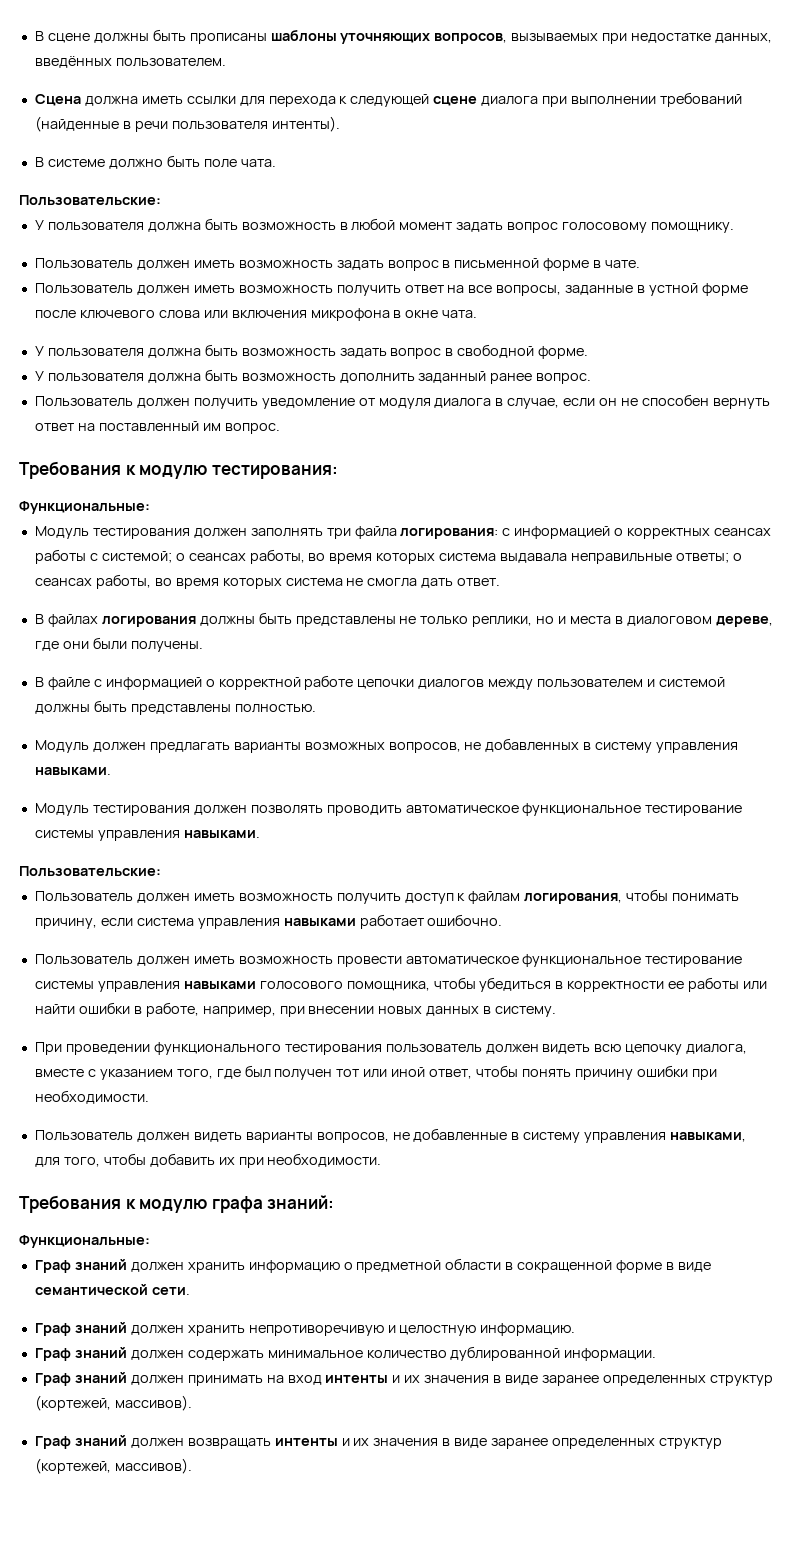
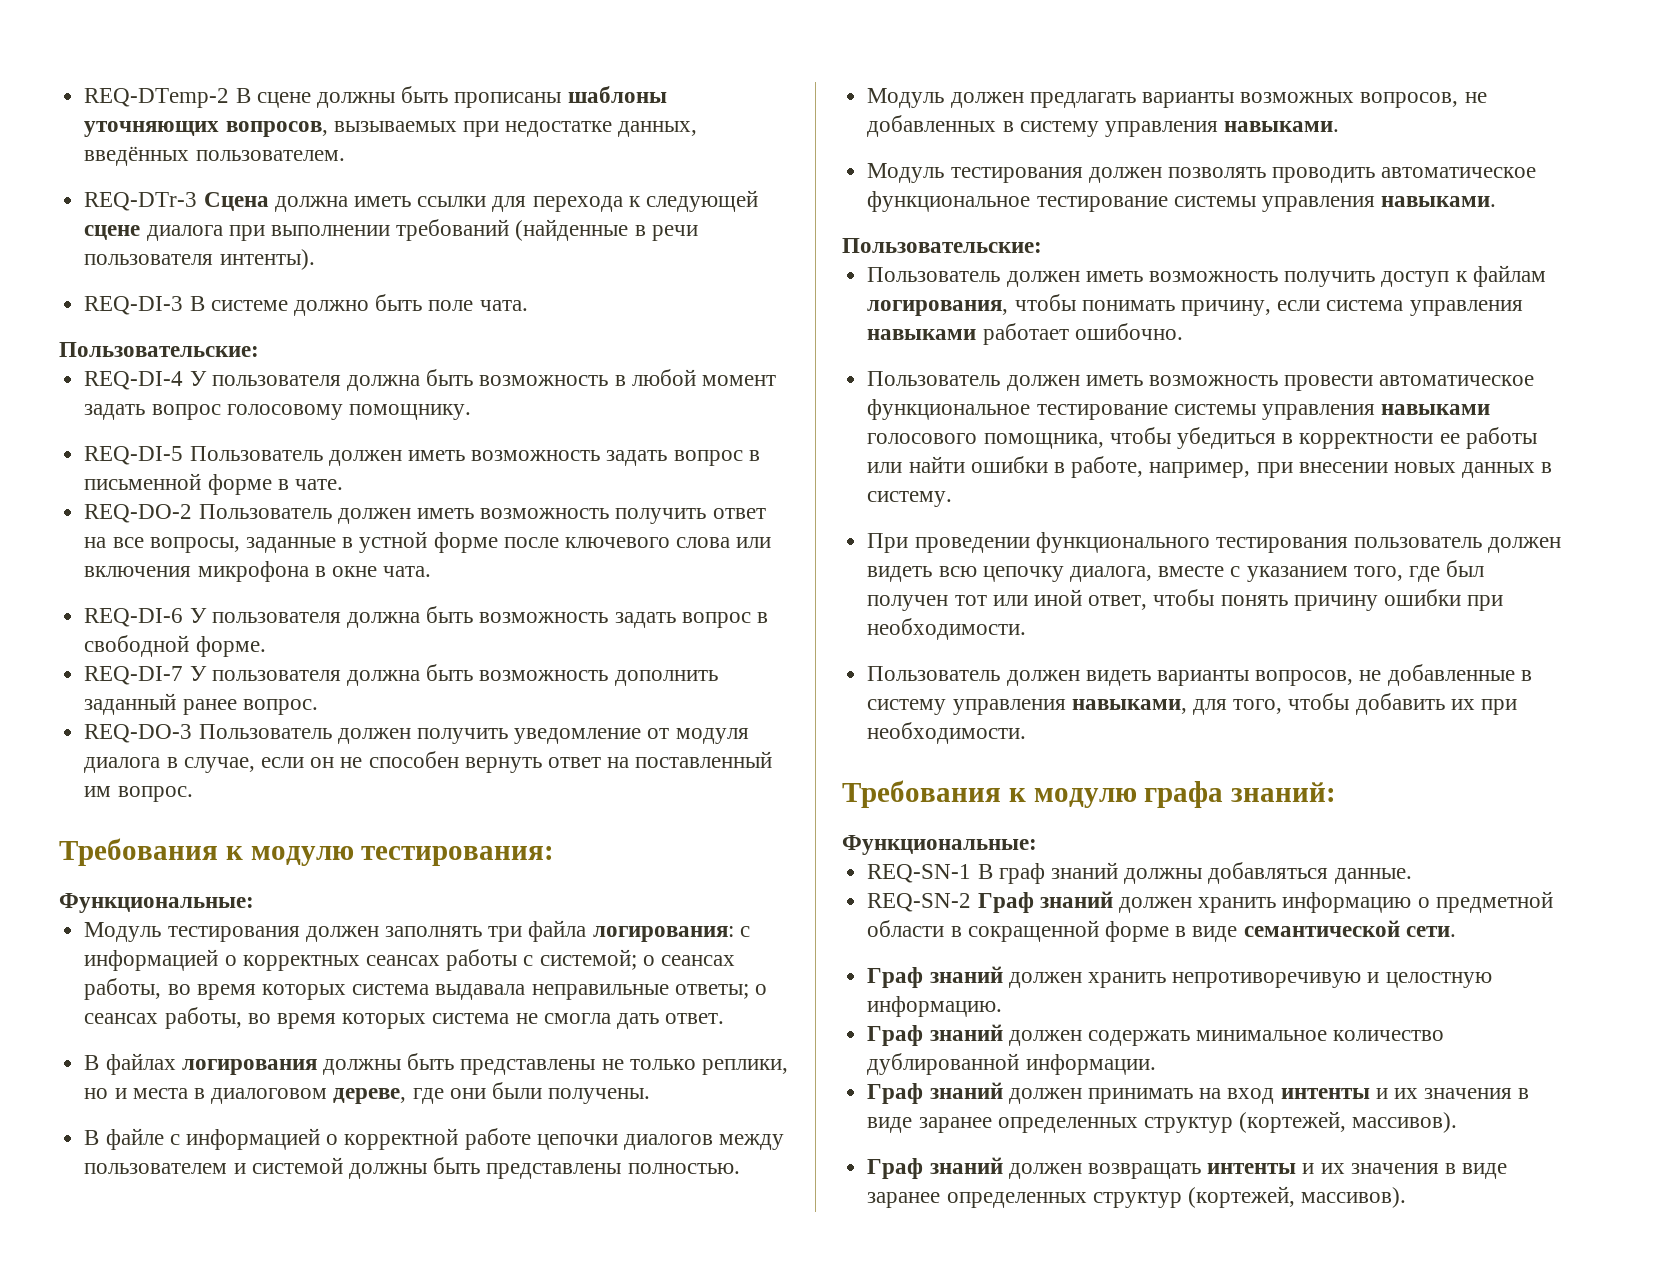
- В сцене должны быть прописаны шаблоны уточняющих вопросов, вызываемых при недостатке данных, введённых пользователем.
+ REQ-DTemp-2 В сцене должны быть прописаны шаблоны уточняющих вопросов, вызываемых при недостатке данных, введённых пользователем.
- Сцена должна иметь ссылки для перехода к следующей сцене диалога при выполнении требований (найденные в речи пользователя интенты).
+ REQ-DTr-3 Сцена должна иметь ссылки для перехода к следующей сцене диалога при выполнении требований (найденные в речи пользователя интенты).
- В системе должно быть поле чата.
+ REQ-DI-3 В системе должно быть поле чата.
- У пользователя должна быть возможность в любой момент задать вопрос голосовому помощнику.
+ REQ-DI-4 У пользователя должна быть возможность в любой момент задать вопрос голосовому помощнику.
- Пользователь должен иметь возможность задать вопрос в письменной форме в чате.
+ REQ-DI-5 Пользователь должен иметь возможность задать вопрос в письменной форме в чате.
- Пользователь должен иметь возможность получить ответ на все вопросы, заданные в устной форме после ключевого слова или включения микрофона в окне чата.
+ REQ-DO-2 Пользователь должен иметь возможность получить ответ на все вопросы, заданные в устной форме после ключевого слова или включения микрофона в окне чата.
- У пользователя должна быть возможность задать вопрос в свободной форме.
+ REQ-DI-6 У пользователя должна быть возможность задать вопрос в свободной форме.
- У пользователя должна быть возможность дополнить заданный ранее вопрос.
+ REQ-DI-7 У пользователя должна быть возможность дополнить заданный ранее вопрос.
- Пользователь должен получить уведомление от модуля диалога в случае, если он не способен вернуть ответ на поставленный им вопрос.
+ REQ-DO-3 Пользователь должен получить уведомление от модуля диалога в случае, если он не способен вернуть ответ на поставленный им вопрос.
- Граф знаний должен хранить информацию о предметной области в сокращенной форме в виде семантической сети.
+ REQ-SN-1 В граф знаний должны добавляться данные.
+ REQ-SN-2 Граф знаний должен хранить информацию о предметной области в сокращенной форме в виде семантической сети.

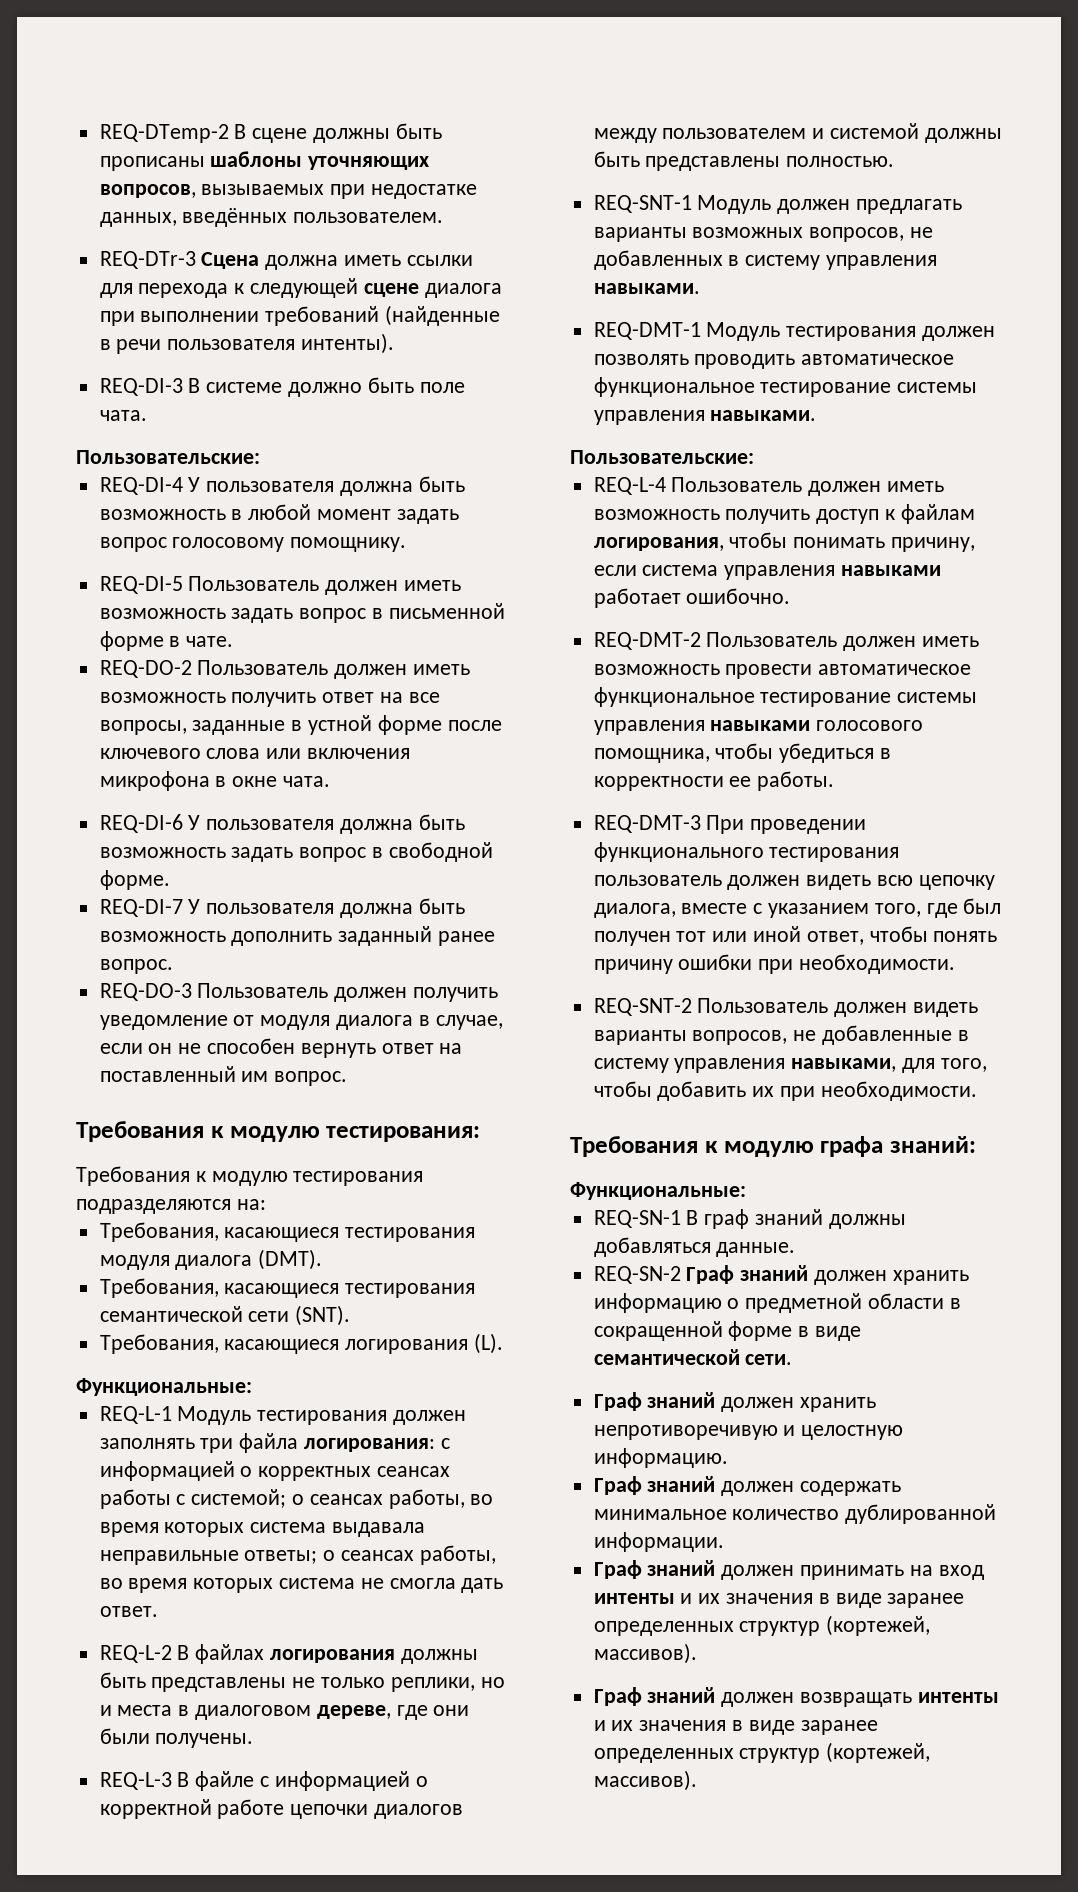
  Требования к модулю тестирования:
+ Требования к модулю тестирования подразделяются на:
+ Требования, касающиеся тестирования модуля диалога (DMT).
+ Требования, касающиеся тестирования семантической сети (SNT).
+ Требования, касающиеся логирования (L).
  Функциональные:
- Модуль тестирования должен заполнять три файла логирования: с информацией о корректных сеансах работы с системой; о сеансах работы, во время которых система выдавала неправильные ответы; о сеансах работы, во время которых система не смогла дать ответ.
+ REQ-L-1 Модуль тестирования должен заполнять три файла логирования: с информацией о корректных сеансах работы с системой; о сеансах работы, во время которых система выдавала неправильные ответы; о сеансах работы, во время которых система не смогла дать ответ.
- В файлах логирования должны быть представлены не только реплики, но и места в диалоговом дереве, где они были получены.
+ REQ-L-2 В файлах логирования должны быть представлены не только реплики, но и места в диалоговом дереве, где они были получены.
- В файле с информацией о корректной работе цепочки диалогов между пользователем и системой должны быть представлены полностью.
+ REQ-L-3 В файле с информацией о корректной работе цепочки диалогов между пользователем и системой должны быть представлены полностью.
- Модуль должен предлагать варианты возможных вопросов, не добавленных в систему управления навыками.
+ REQ-SNT-1 Модуль должен предлагать варианты возможных вопросов, не добавленных в систему управления навыками.
- Модуль тестирования должен позволять проводить автоматическое функциональное тестирование системы управления навыками.
+ REQ-DMT-1 Модуль тестирования должен позволять проводить автоматическое функциональное тестирование системы управления навыками.
- Пользователь должен иметь возможность получить доступ к файлам логирования, чтобы понимать причину, если система управления навыками работает ошибочно.
+ REQ-L-4 Пользователь должен иметь возможность получить доступ к файлам логирования, чтобы понимать причину, если система управления навыками работает ошибочно.
- Пользователь должен иметь возможность провести автоматическое функциональное тестирование системы управления навыками голосового помощника, чтобы убедиться в корректности ее работы или найти ошибки в работе, например, при внесении новых данных в систему.
- При проведении функционального тестирования пользователь должен видеть всю цепочку диалога, вместе с указанием того, где был получен тот или иной ответ, чтобы понять причину ошибки при необходимости.
+ REQ-DMT-2 Пользователь должен иметь возможность провести автоматическое функциональное тестирование системы управления навыками голосового помощника, чтобы убедиться в корректности ее работы.
+ REQ-DMT-3 При проведении функционального тестирования пользователь должен видеть всю цепочку диалога, вместе с указанием того, где был получен тот или иной ответ, чтобы понять причину ошибки при необходимости.
- Пользователь должен видеть варианты вопросов, не добавленные в систему управления навыками, для того, чтобы добавить их при необходимости.
+ REQ-SNT-2 Пользователь должен видеть варианты вопросов, не добавленные в систему управления навыками, для того, чтобы добавить их при необходимости.

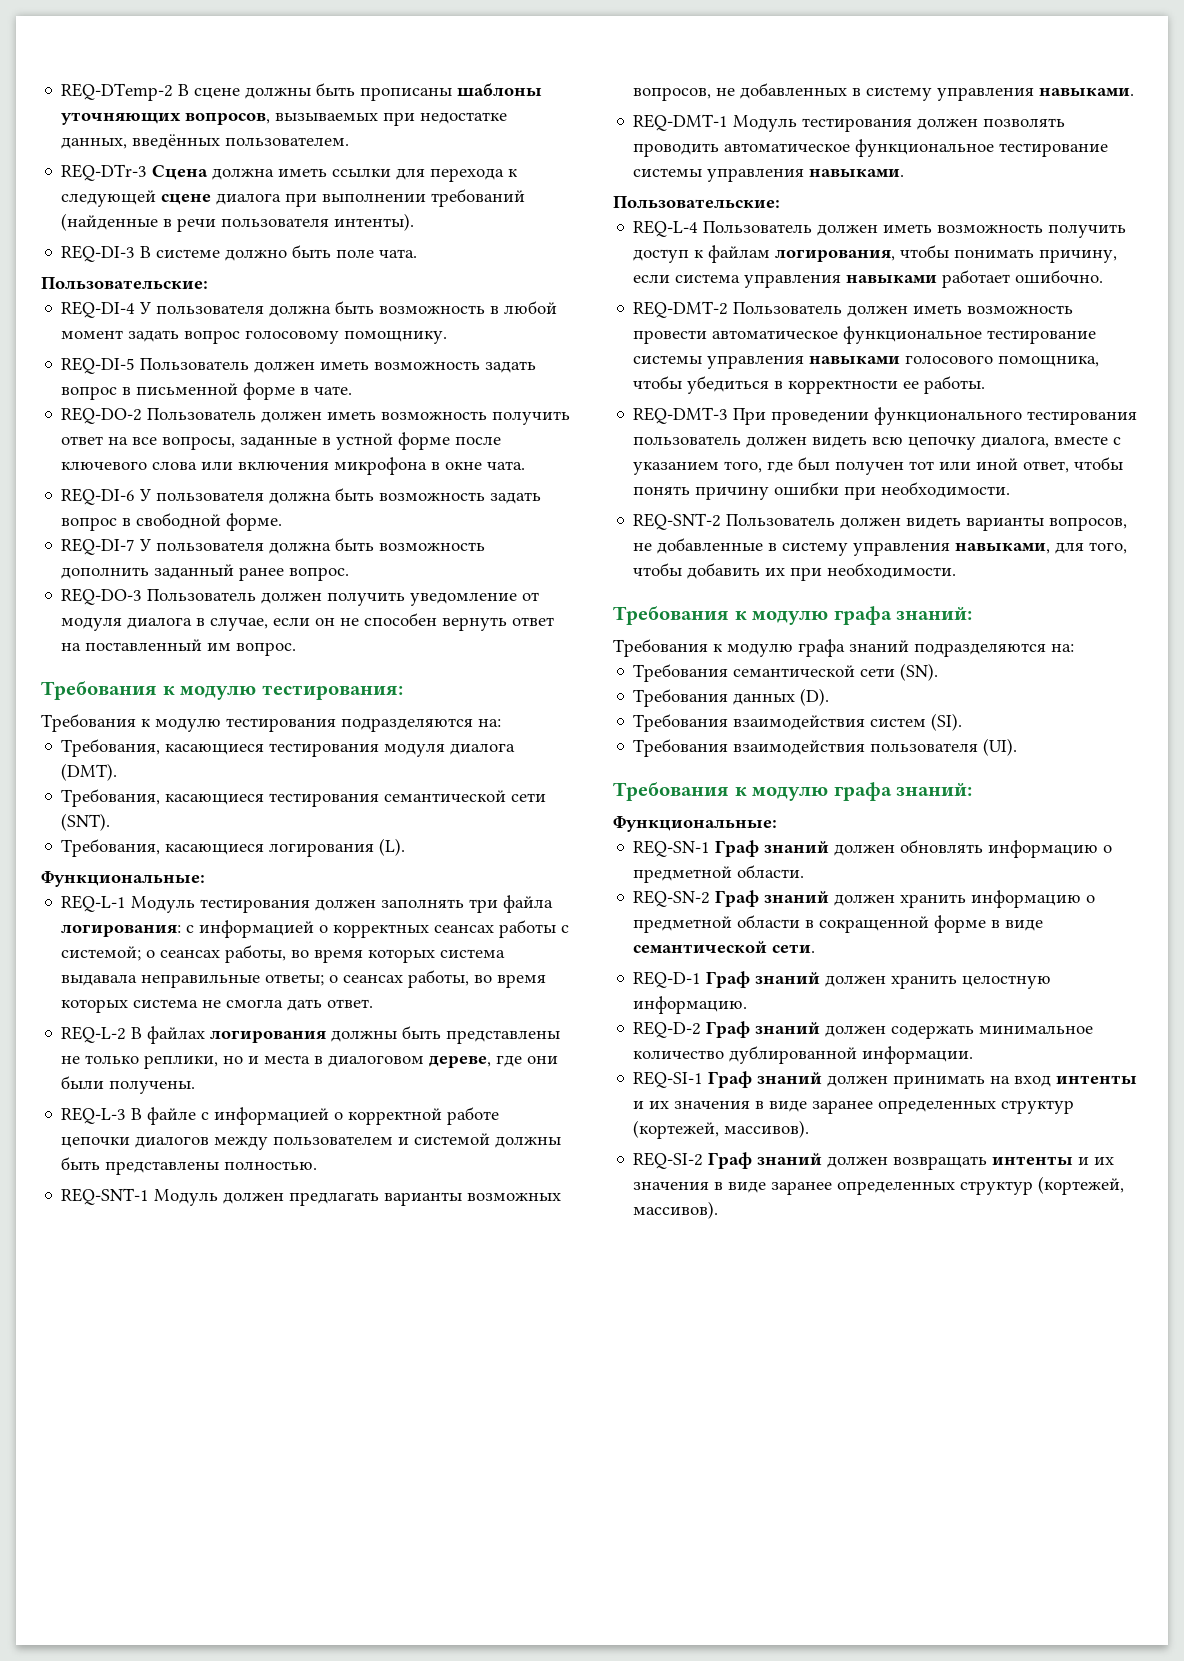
  REQ-SNT-2 Пользователь должен видеть варианты вопросов, не добавленные в систему управления навыками, для того, чтобы добавить их при необходимости.
  Требования к модулю графа знаний:
+ Требования к модулю графа знаний подразделяются на:
+ Требования семантической сети (SN).
+ Требования данных (D).
+ Требования взаимодействия систем (SI).
+ Требования взаимодействия пользователя (UI).
+ Требования к модулю графа знаний:
  Функциональные:
- REQ-SN-1 В граф знаний должны добавляться данные.
+ REQ-SN-1 Граф знаний должен обновлять информацию о предметной области.
- Граф знаний должен хранить непротиворечивую и целостную информацию.
+ REQ-D-1 Граф знаний должен хранить целостную информацию.
- Граф знаний должен содержать минимальное количество дублированной информации.
+ REQ-D-2 Граф знаний должен содержать минимальное количество дублированной информации.
- Граф знаний должен принимать на вход интенты и их значения в виде заранее определенных структур (кортежей, массивов).
+ REQ-SI-1 Граф знаний должен принимать на вход интенты и их значения в виде заранее определенных структур (кортежей, массивов).
- Граф знаний должен возвращать интенты и их значения в виде заранее определенных структур (кортежей, массивов).
+ REQ-SI-2 Граф знаний должен возвращать интенты и их значения в виде заранее определенных структур (кортежей, массивов).

